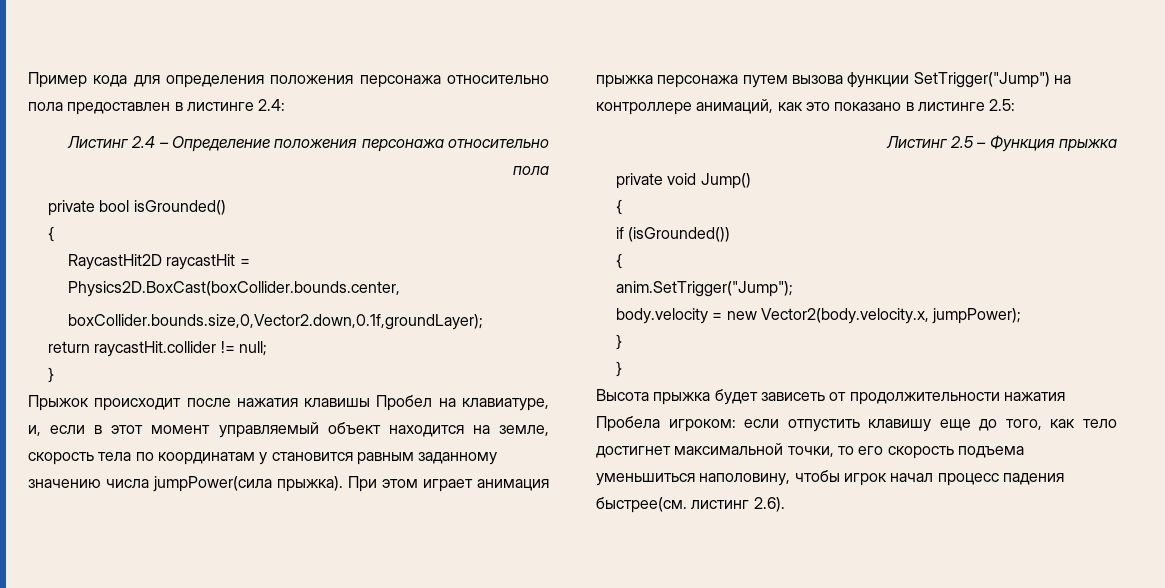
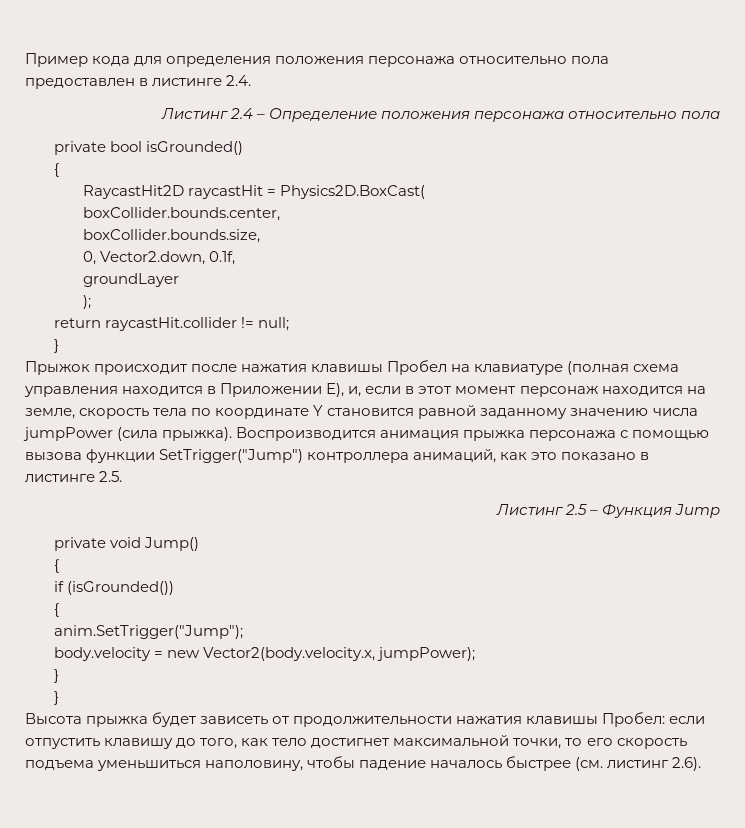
- Пример кода для определения положения персонажа относительно пола предоставлен в листинге 2.4:
+ Пример кода для определения положения персонажа относительно пола предоставлен в листинге 2.4.
- RaycastHit2D raycastHit = Physics2D.BoxCast(boxCollider.bounds.center,
- boxCollider.bounds.size,0,Vector2.down,0.1f,groundLayer);
+ RaycastHit2D raycastHit = Physics2D.BoxCast(
+ boxCollider.bounds.center,
+ boxCollider.bounds.size,
+ 0, Vector2.down, 0.1f,
+ groundLayer
+ );
- Прыжок происходит после нажатия клавишы Пробел на клавиатуре, и, если в этот момент управляемый объект находится на земле, скорость тела по координатам y становится равным заданному значению числа jumpPower(сила прыжка). При этом играет анимация прыжка персонажа путем вызова функции SetTrigger("Jump") на контроллере анимаций, как это показано в листинге 2.5:
+ Прыжок происходит после нажатия клавишы Пробел на клавиатуре (полная схема управления находится в Приложении Е), и, если в этот момент персонаж находится на земле, скорость тела по координате Y становится равной заданному значению числа jumpPower (сила прыжка). Воспроизводится анимация прыжка персонажа с помощью вызова функции SetTrigger("Jump") контроллера анимаций, как это показано в листинге 2.5.
- Листинг 2.5 – Функция прыжка
+ Листинг 2.5 – Функция Jump
- Высота прыжка будет зависеть от продолжительности нажатия Пробела игроком: если отпустить клавишу еще до того, как тело достигнет максимальной точки, то его скорость подъема уменьшиться наполовину, чтобы игрок начал процесс падения быстрее(см. листинг 2.6).
+ Высота прыжка будет зависеть от продолжительности нажатия клавишы Пробел: если отпустить клавишу до того, как тело достигнет максимальной точки, то его скорость подъема уменьшиться наполовину, чтобы падение началось быстрее (см. листинг 2.6).

